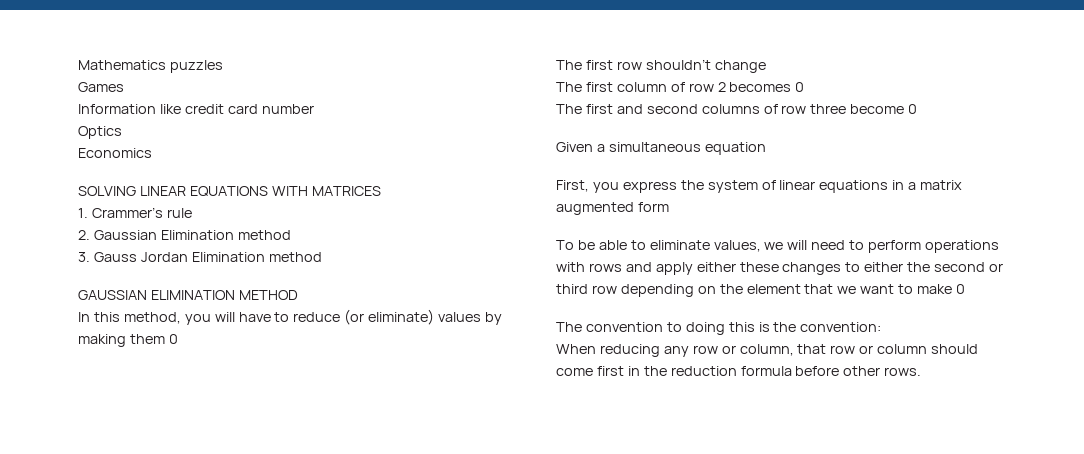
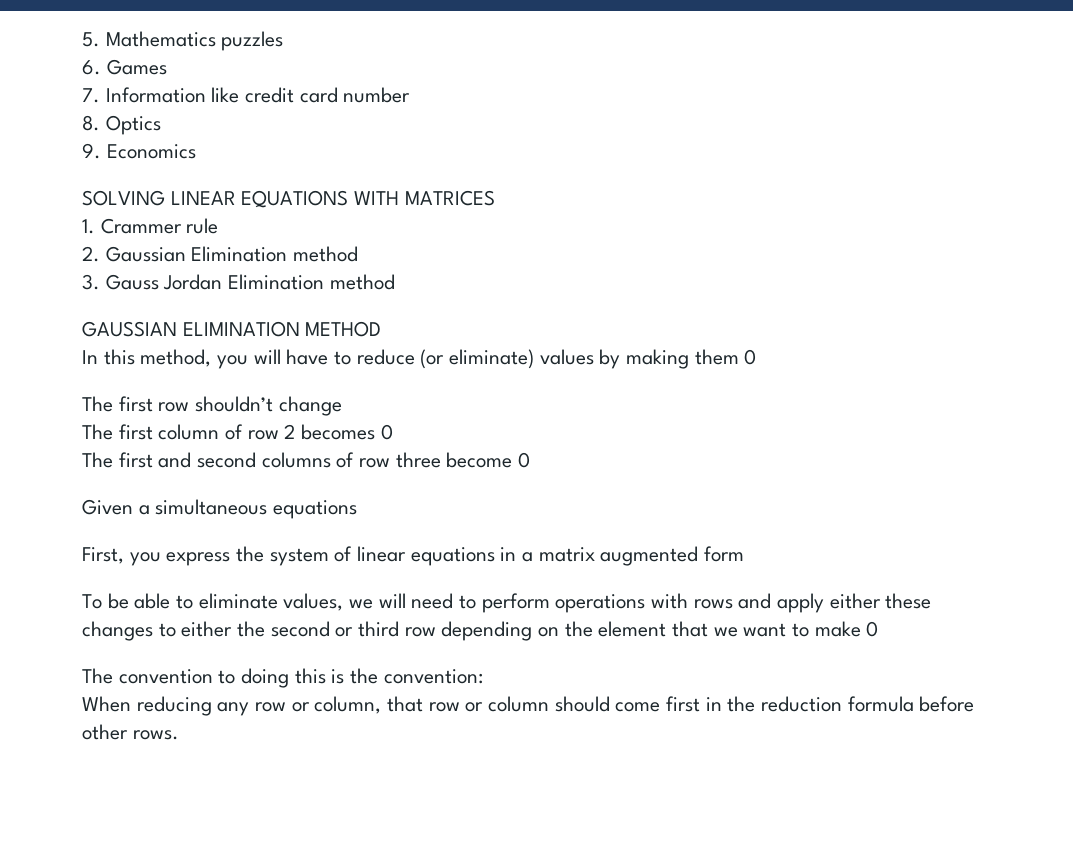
- Mathematics puzzles
+ 5. Mathematics puzzles
- Games
+ 6. Games
- Information like credit card number
+ 7. Information like credit card number
- Optics
+ 8. Optics
- Economics
+ 9. Economics
- 1. Crammer’s rule
+ 1. Crammer rule
- Given a simultaneous equation
+ Given a simultaneous equations

